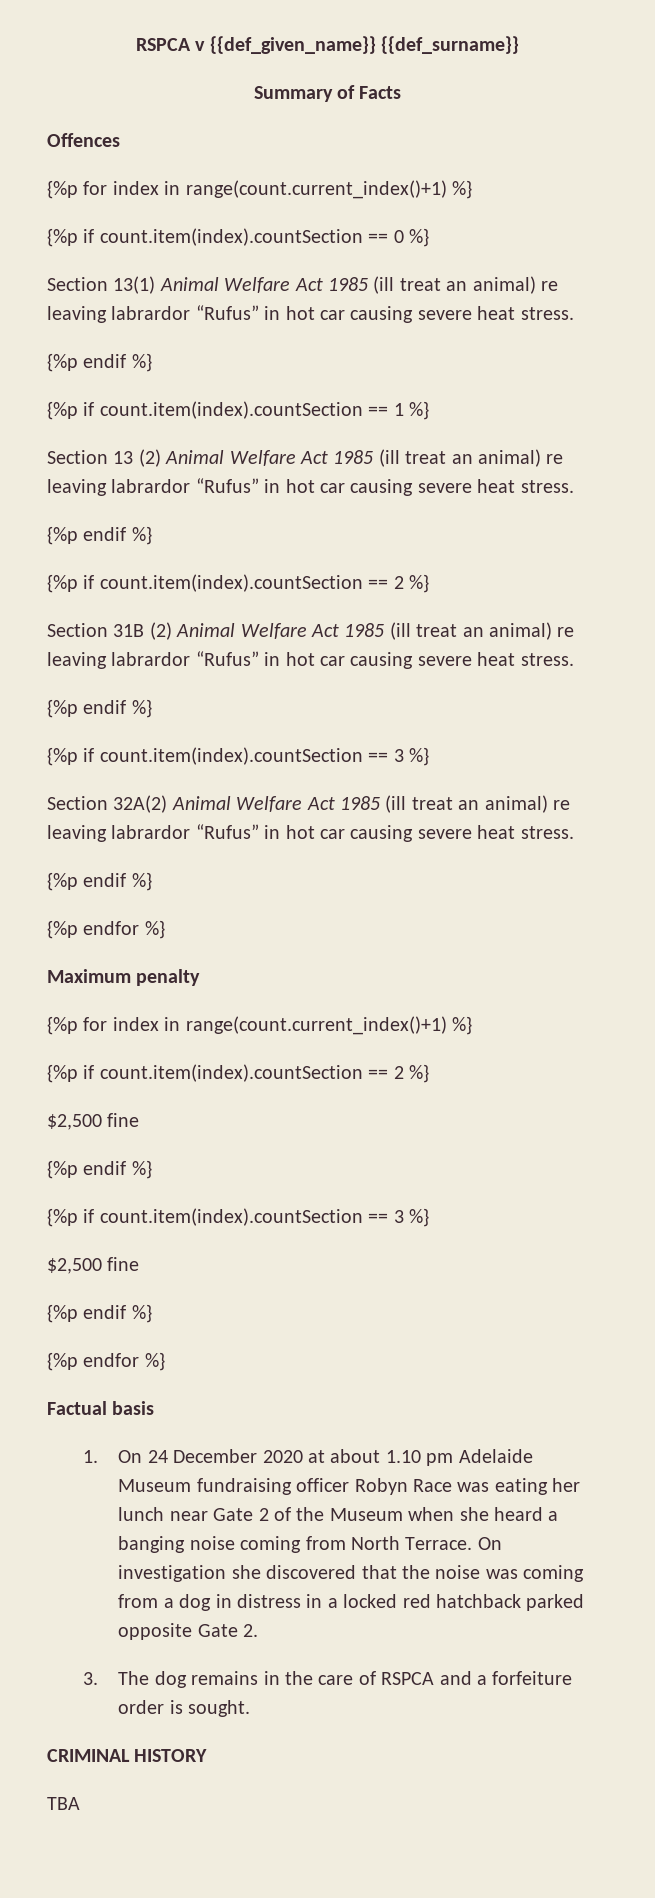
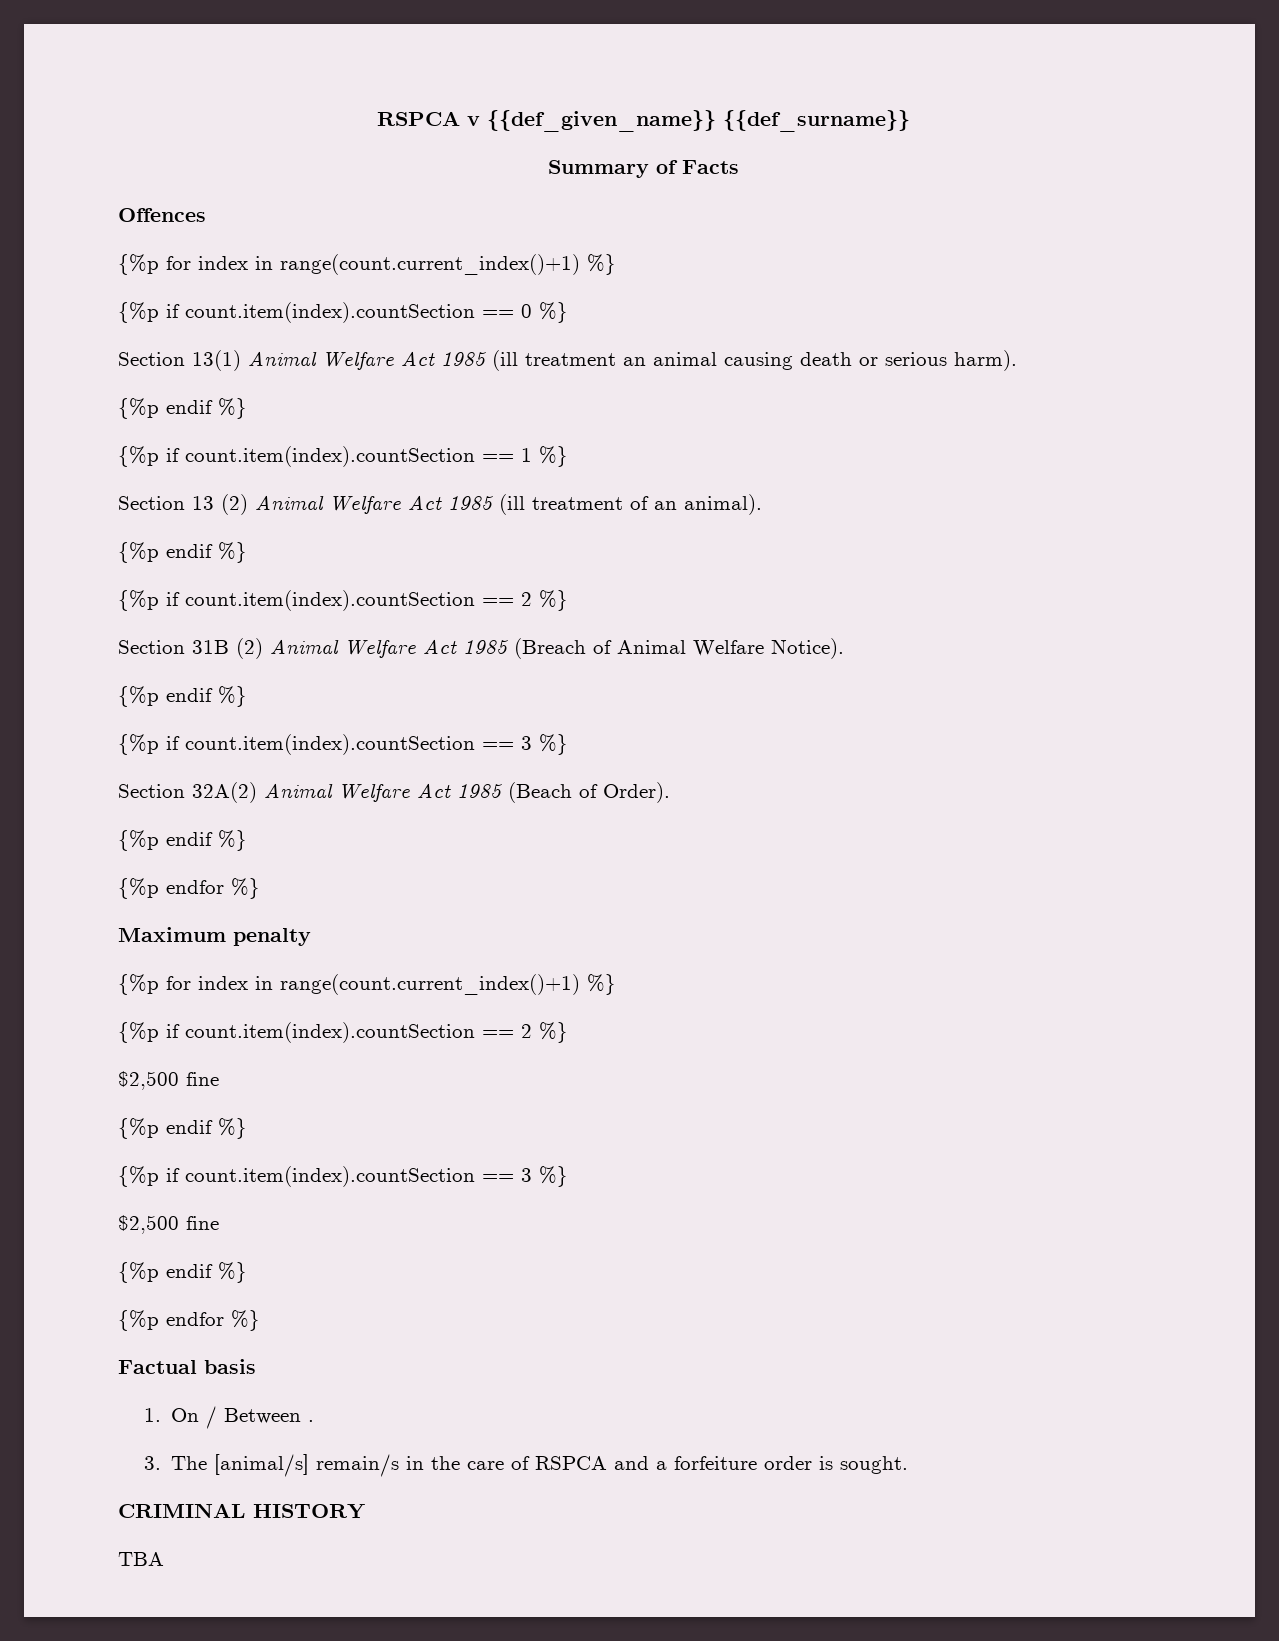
- Section 13(1) Animal Welfare Act 1985 (ill treat an animal) re leaving labrardor “Rufus” in hot car causing severe heat stress.
+ Section 13(1) Animal Welfare Act 1985 (ill treatment an animal causing death or serious harm).
- Section 13 (2) Animal Welfare Act 1985 (ill treat an animal) re leaving labrardor “Rufus” in hot car causing severe heat stress.
+ Section 13 (2) Animal Welfare Act 1985 (ill treatment of an animal).
- Section 31B (2) Animal Welfare Act 1985 (ill treat an animal) re leaving labrardor “Rufus” in hot car causing severe heat stress.
+ Section 31B (2) Animal Welfare Act 1985 (Breach of Animal Welfare Notice).
- Section 32A(2) Animal Welfare Act 1985 (ill treat an animal) re leaving labrardor “Rufus” in hot car causing severe heat stress.
+ Section 32A(2) Animal Welfare Act 1985 (Beach of Order).
- 1. On 24 December 2020 at about 1.10 pm Adelaide Museum fundraising officer Robyn Race was eating her lunch near Gate 2 of the Museum when she heard a banging noise coming from North Terrace. On investigation she discovered that the noise was coming from a dog in distress in a locked red hatchback parked opposite Gate 2.
+ 1. On / Between .
- 3. The dog remains in the care of RSPCA and a forfeiture order is sought.
+ 3. The [animal/s] remain/s in the care of RSPCA and a forfeiture order is sought.

